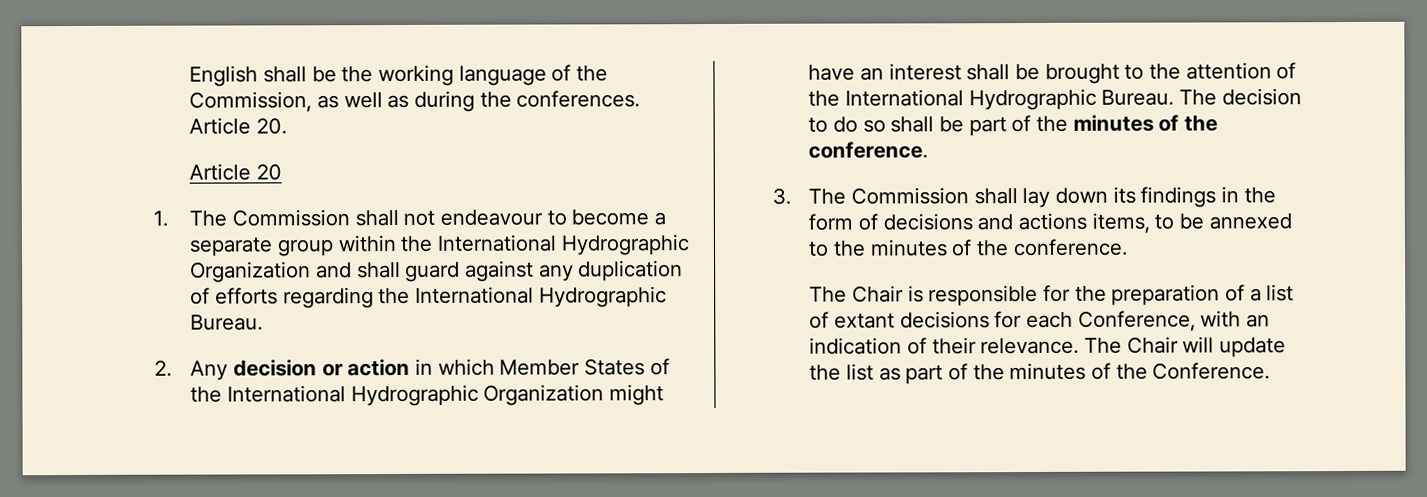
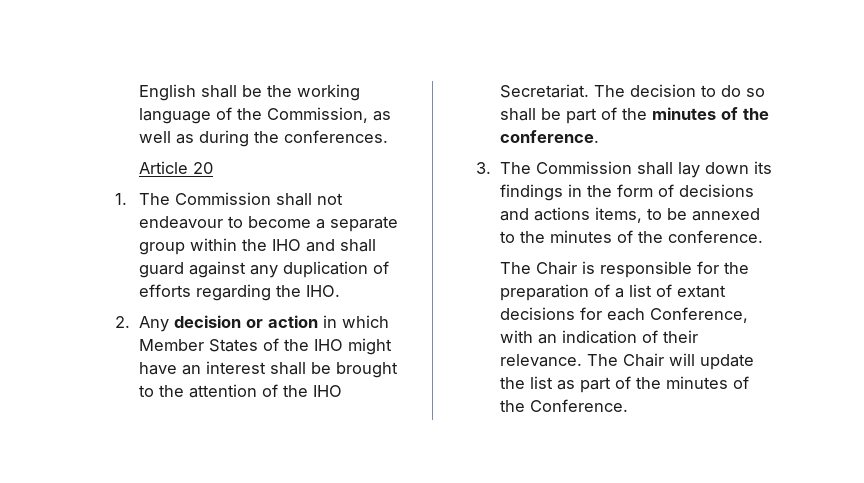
- Article 20.
- 1. The Commission shall not endeavour to become a separate group within the International Hydrographic Organization and shall guard against any duplication of efforts regarding the International Hydrographic Bureau.
+ 1. The Commission shall not endeavour to become a separate group within the IHO and shall guard against any duplication of efforts regarding the IHO.
- 2. Any decision or action in which Member States of the International Hydrographic Organization might have an interest shall be brought to the attention of the International Hydrographic Bureau.
+ 2. Any decision or action in which Member States of the IHO might have an interest shall be brought to the attention of the IHO Secretariat.

